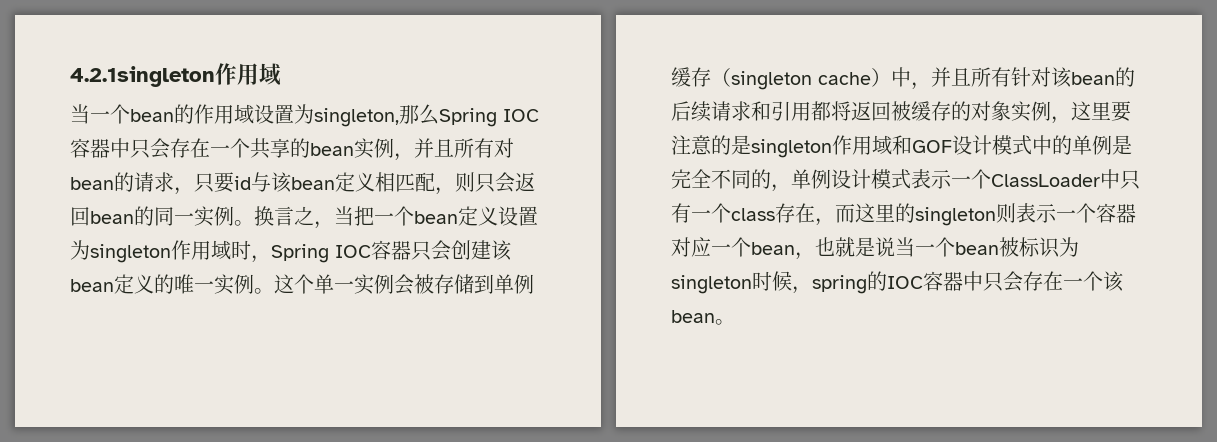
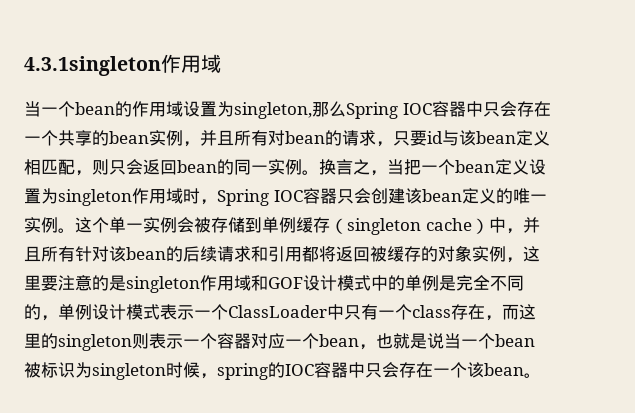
- 4.2.1singleton作用域
+ 4.3.1singleton作用域

